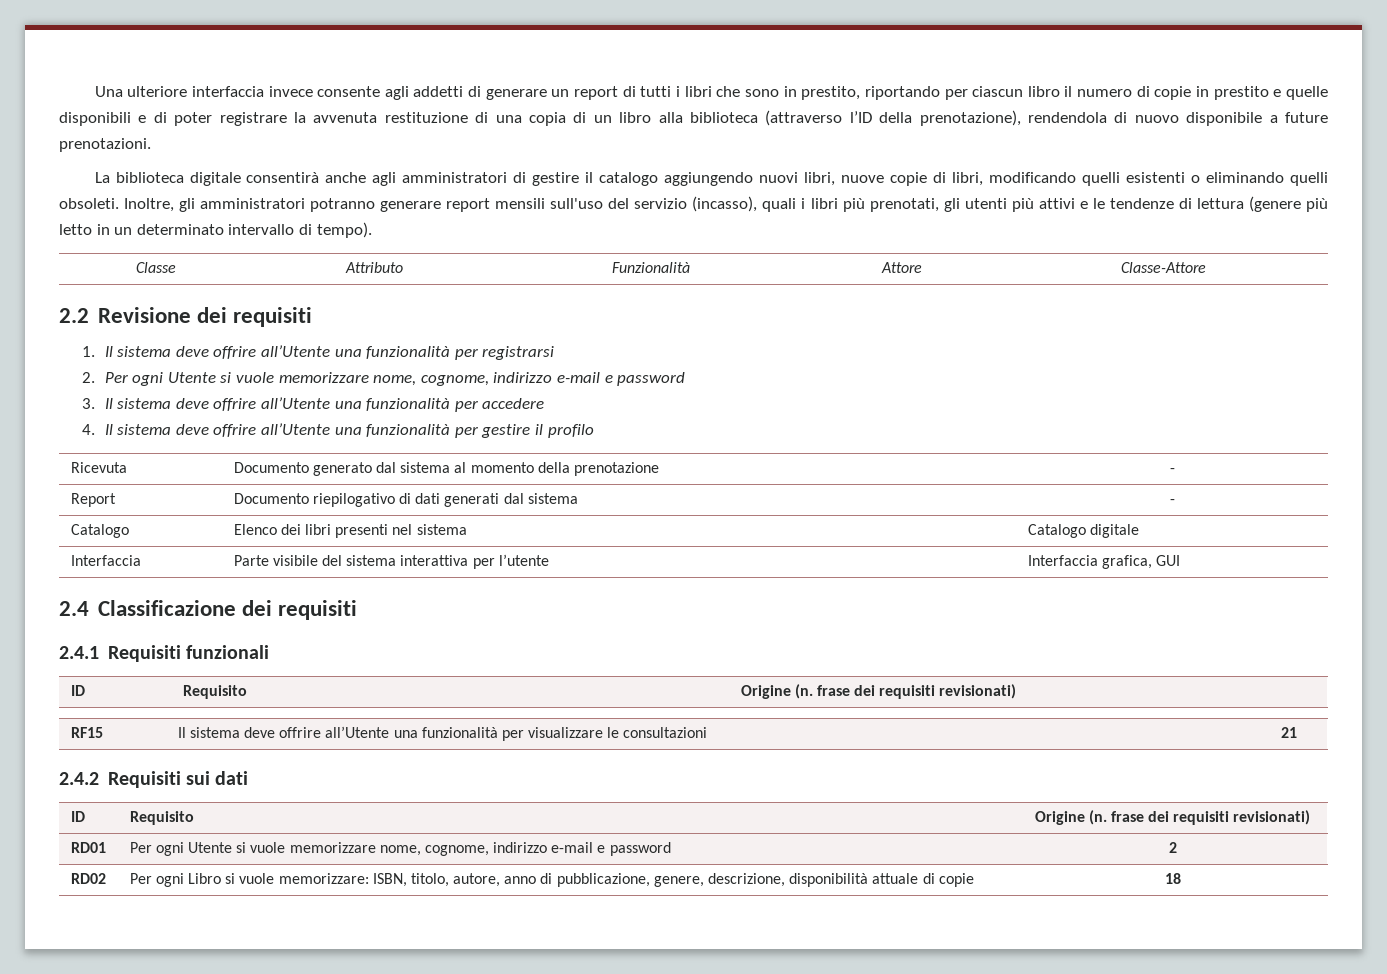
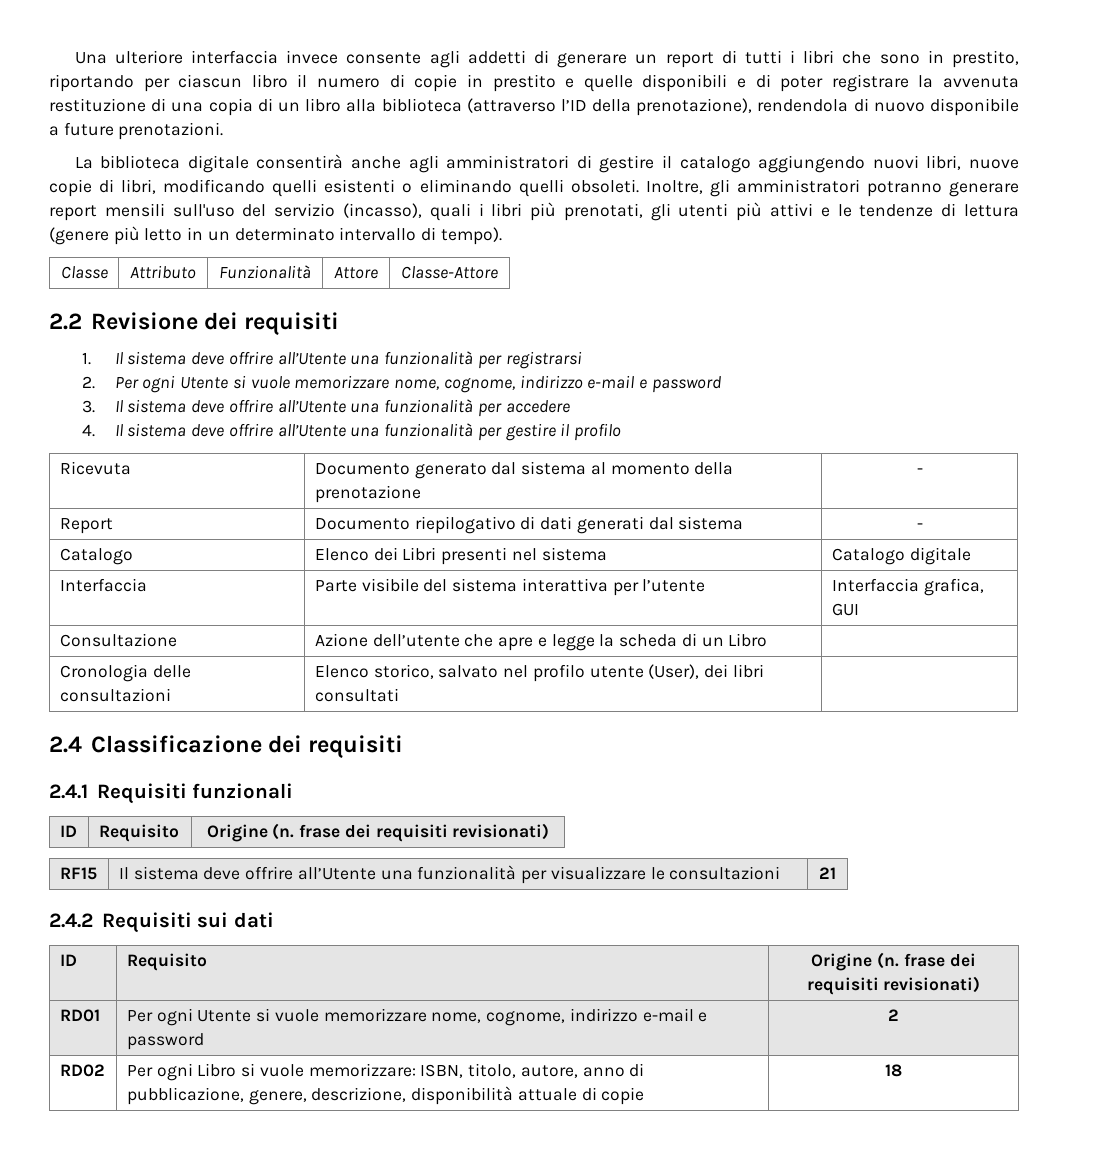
- Catalogo | Elenco dei libri presenti nel sistema | Catalogo digitale
+ Catalogo | Elenco dei Libri presenti nel sistema | Catalogo digitale
+ Consultazione | Azione dell’utente che apre e legge la scheda di un Libro |
+ Cronologia delle consultazioni | Elenco storico, salvato nel profilo utente (User), dei libri consultati |

